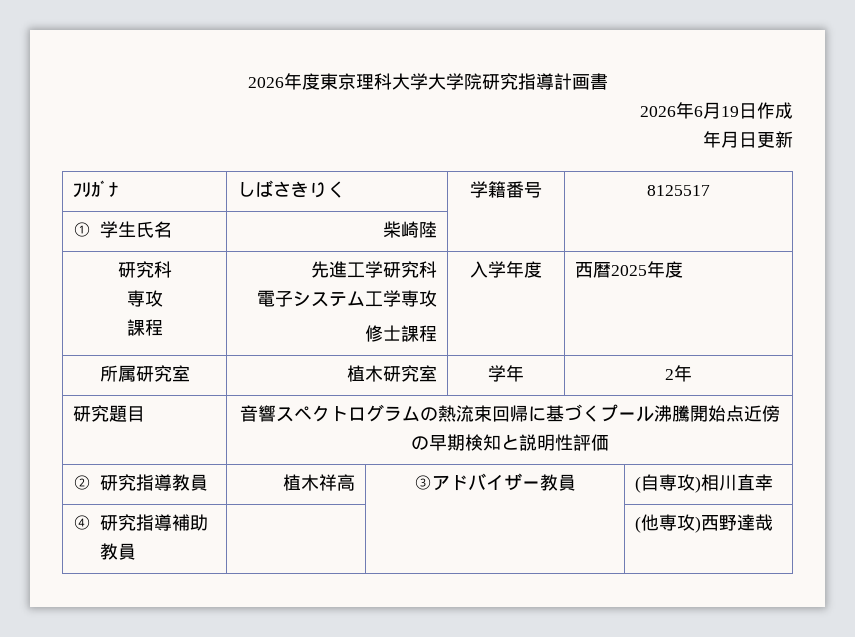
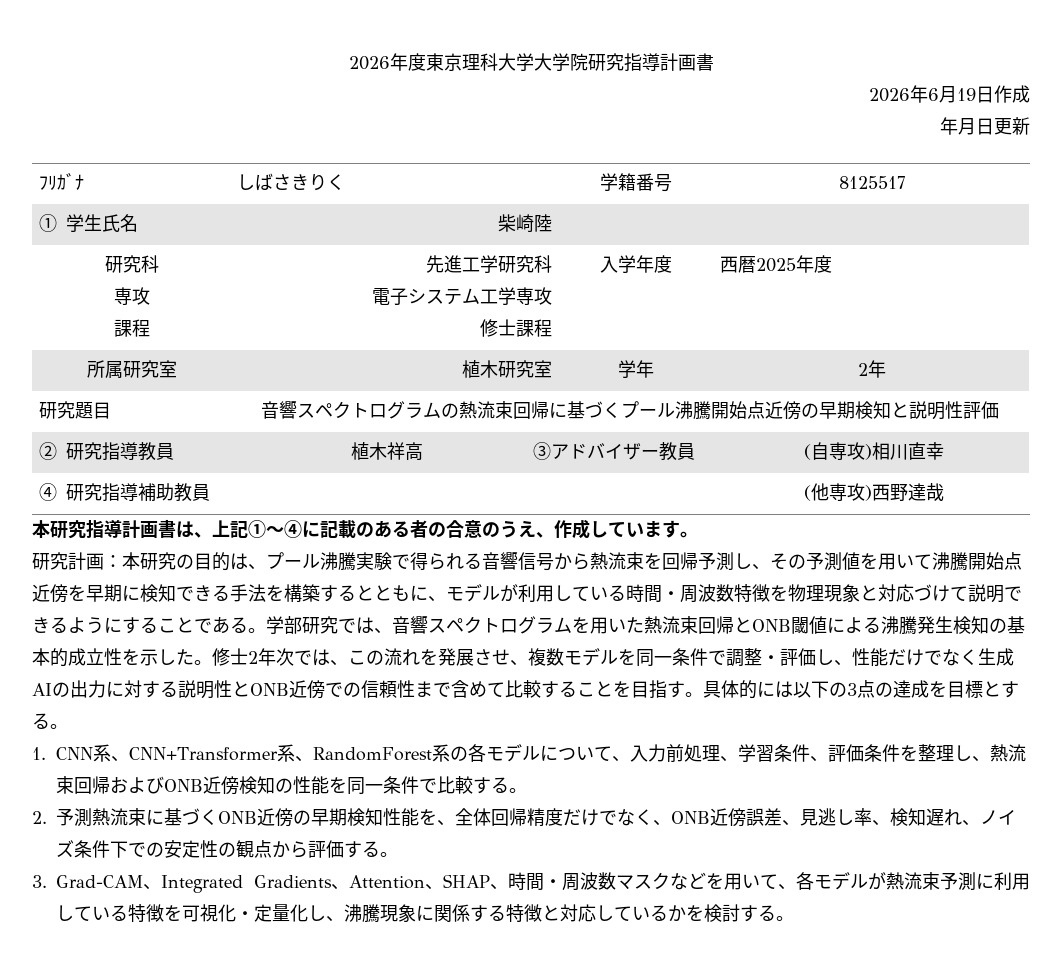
+ 本研究指導計画書は、上記①～④に記載のある者の合意のうえ、作成しています。
+ 研究計画：本研究の目的は、プール沸騰実験で得られる音響信号から熱流束を回帰予測し、その予測値を用いて沸騰開始点近傍を早期に検知できる手法を構築するとともに、モデルが利用している時間・周波数特徴を物理現象と対応づけて説明できるようにすることである。学部研究では、音響スペクトログラムを用いた熱流束回帰とONB閾値による沸騰発生検知の基本的成立性を示した。修士2年次では、この流れを発展させ、複数モデルを同一条件で調整・評価し、性能だけでなく生成AIの出力に対する説明性とONB近傍での信頼性まで含めて比較することを目指す。具体的には以下の3点の達成を目標とする。
+ 1. CNN系、CNN+Transformer系、RandomForest系の各モデルについて、入力前処理、学習条件、評価条件を整理し、熱流束回帰およびONB近傍検知の性能を同一条件で比較する。
+ 2.予測熱流束に基づくONB近傍の早期検知性能を、全体回帰精度だけでなく、ONB近傍誤差、見逃し率、検知遅れ、ノイズ条件下での安定性の観点から評価する。
+ 3. Grad-CAM、Integrated Gradients、Attention、SHAP、時間・周波数マスクなどを用いて、各モデルが熱流束予測に利用している特徴を可視化・定量化し、沸騰現象に関係する特徴と対応しているかを検討する。

